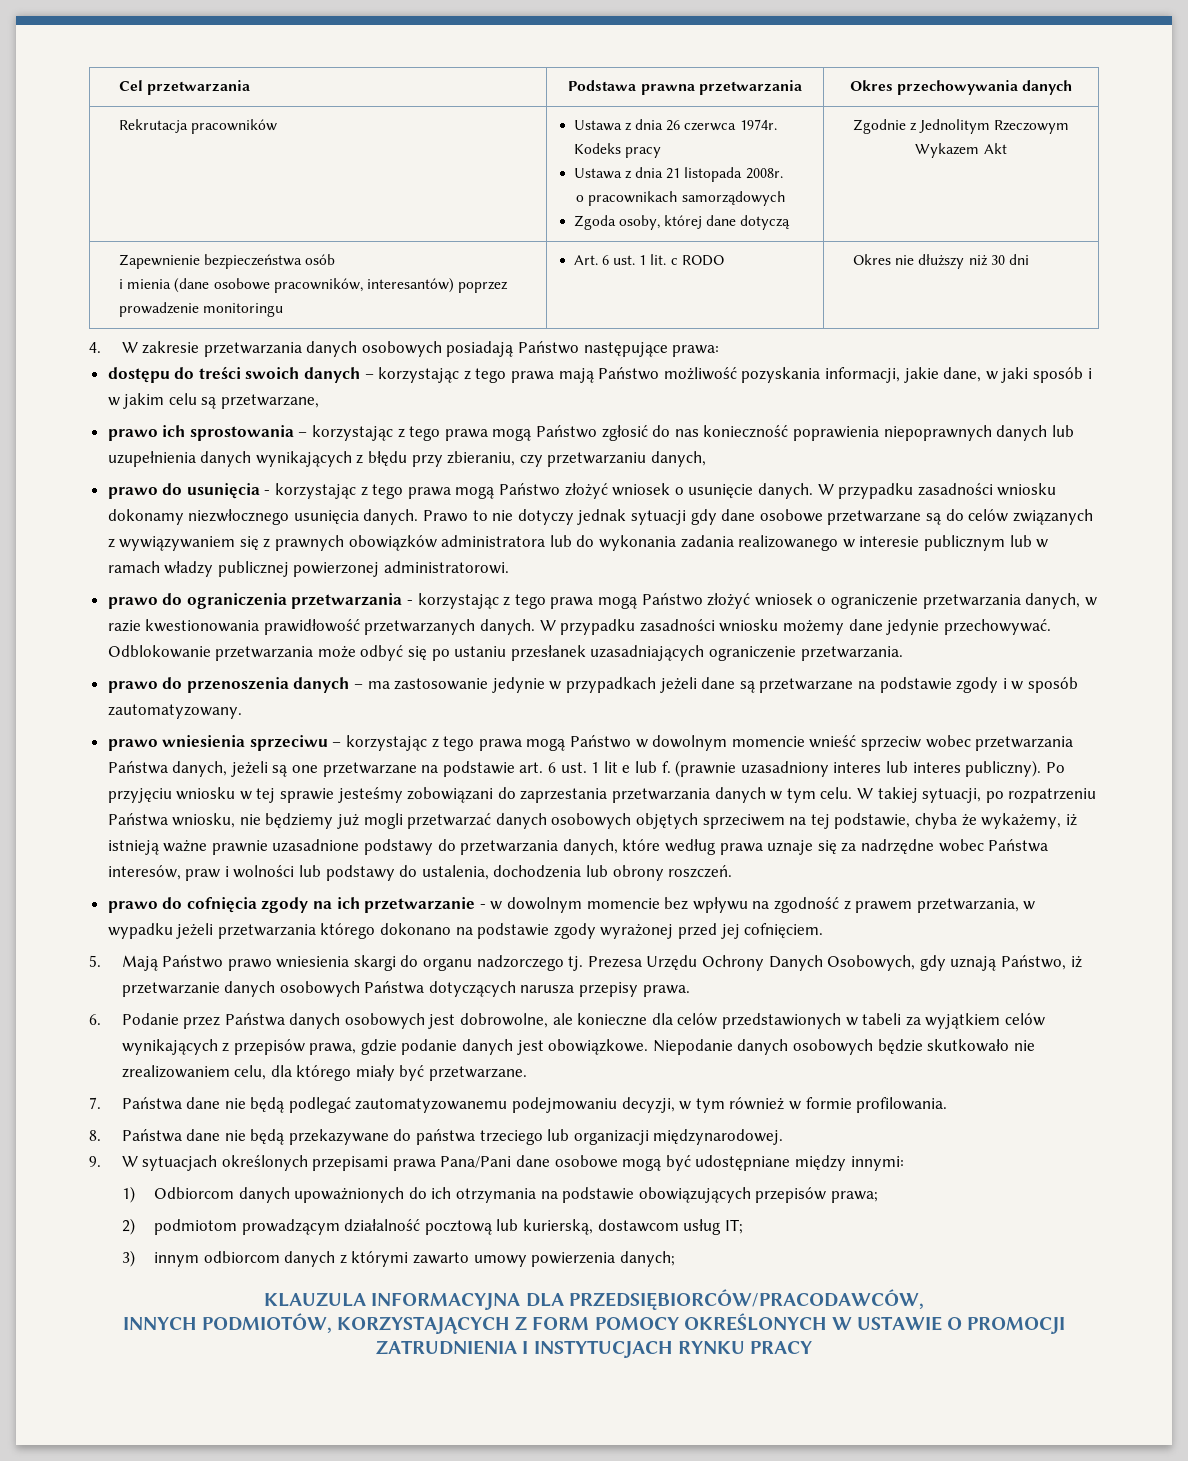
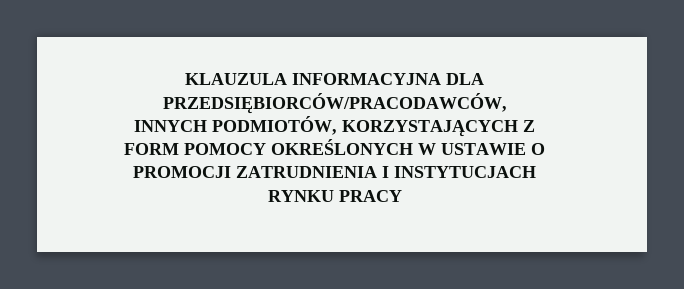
- Cel przetwarzania | Podstawa prawna przetwarzania | Okres przechowywania danych
- Rekrutacja pracowników | Ustawa z dnia 26 czerwca 1974r. Kodeks pracy
- Ustawa z dnia 21 listopada 2008r.
- o pracownikach samorządowych
- Zgoda osoby, której dane dotyczą | Zgodnie z Jednolitym Rzeczowym Wykazem Akt
- Zapewnienie bezpieczeństwa osób
- i mienia (dane osobowe pracowników, interesantów) poprzez prowadzenie monitoringu | Art. 6 ust. 1 lit. c RODO | Okres nie dłuższy niż 30 dni
- 4. W zakresie przetwarzania danych osobowych posiadają Państwo następujące prawa:
- dostępu do treści swoich danych – korzystając z tego prawa mają Państwo możliwość pozyskania informacji, jakie dane, w jaki sposób i w jakim celu są przetwarzane,
- prawo ich sprostowania – korzystając z tego prawa mogą Państwo zgłosić do nas konieczność poprawienia niepoprawnych danych lub uzupełnienia danych wynikających z błędu przy zbieraniu, czy przetwarzaniu danych,
- prawo do usunięcia - korzystając z tego prawa mogą Państwo złożyć wniosek o usunięcie danych. W przypadku zasadności wniosku dokonamy niezwłocznego usunięcia danych. Prawo to nie dotyczy jednak sytuacji gdy dane osobowe przetwarzane są do celów związanych z wywiązywaniem się z prawnych obowiązków administratora lub do wykonania zadania realizowanego w interesie publicznym lub w ramach władzy publicznej powierzonej administratorowi.
- prawo do ograniczenia przetwarzania - korzystając z tego prawa mogą Państwo złożyć wniosek o ograniczenie przetwarzania danych, w razie kwestionowania prawidłowość przetwarzanych danych. W przypadku zasadności wniosku możemy dane jedynie przechowywać. Odblokowanie przetwarzania może odbyć się po ustaniu przesłanek uzasadniających ograniczenie przetwarzania.
- prawo do przenoszenia danych – ma zastosowanie jedynie w przypadkach jeżeli dane są przetwarzane na podstawie zgody i w sposób zautomatyzowany.
- prawo wniesienia sprzeciwu – korzystając z tego prawa mogą Państwo w dowolnym momencie wnieść sprzeciw wobec przetwarzania Państwa danych, jeżeli są one przetwarzane na podstawie art. 6 ust. 1 lit e lub f. (prawnie uzasadniony interes lub interes publiczny). Po przyjęciu wniosku w tej sprawie jesteśmy zobowiązani do zaprzestania przetwarzania danych w tym celu. W takiej sytuacji, po rozpatrzeniu Państwa wniosku, nie będziemy już mogli przetwarzać danych osobowych objętych sprzeciwem na tej podstawie, chyba że wykażemy, iż istnieją ważne prawnie uzasadnione podstawy do przetwarzania danych, które według prawa uznaje się za nadrzędne wobec Państwa interesów, praw i wolności lub podstawy do ustalenia, dochodzenia lub obrony roszczeń.
- prawo do cofnięcia zgody na ich przetwarzanie - w dowolnym momencie bez wpływu na zgodność z prawem przetwarzania, w wypadku jeżeli przetwarzania którego dokonano na podstawie zgody wyrażonej przed jej cofnięciem.
- 5. Mają Państwo prawo wniesienia skargi do organu nadzorczego tj. Prezesa Urzędu Ochrony Danych Osobowych, gdy uznają Państwo, iż przetwarzanie danych osobowych Państwa dotyczących narusza przepisy prawa.
- 6. Podanie przez Państwa danych osobowych jest dobrowolne, ale konieczne dla celów przedstawionych w tabeli za wyjątkiem celów wynikających z przepisów prawa, gdzie podanie danych jest obowiązkowe. Niepodanie danych osobowych będzie skutkowało nie zrealizowaniem celu, dla którego miały być przetwarzane.
- 7. Państwa dane nie będą podlegać zautomatyzowanemu podejmowaniu decyzji, w tym również w formie profilowania.
- 8. Państwa dane nie będą przekazywane do państwa trzeciego lub organizacji międzynarodowej.
- 9. W sytuacjach określonych przepisami prawa Pana/Pani dane osobowe mogą być udostępniane między innymi:
- 1) Odbiorcom danych upoważnionych do ich otrzymania na podstawie obowiązujących przepisów prawa;
- 2) podmiotom prowadzącym działalność pocztową lub kurierską, dostawcom usług IT;
- 3) innym odbiorcom danych z którymi zawarto umowy powierzenia danych;

